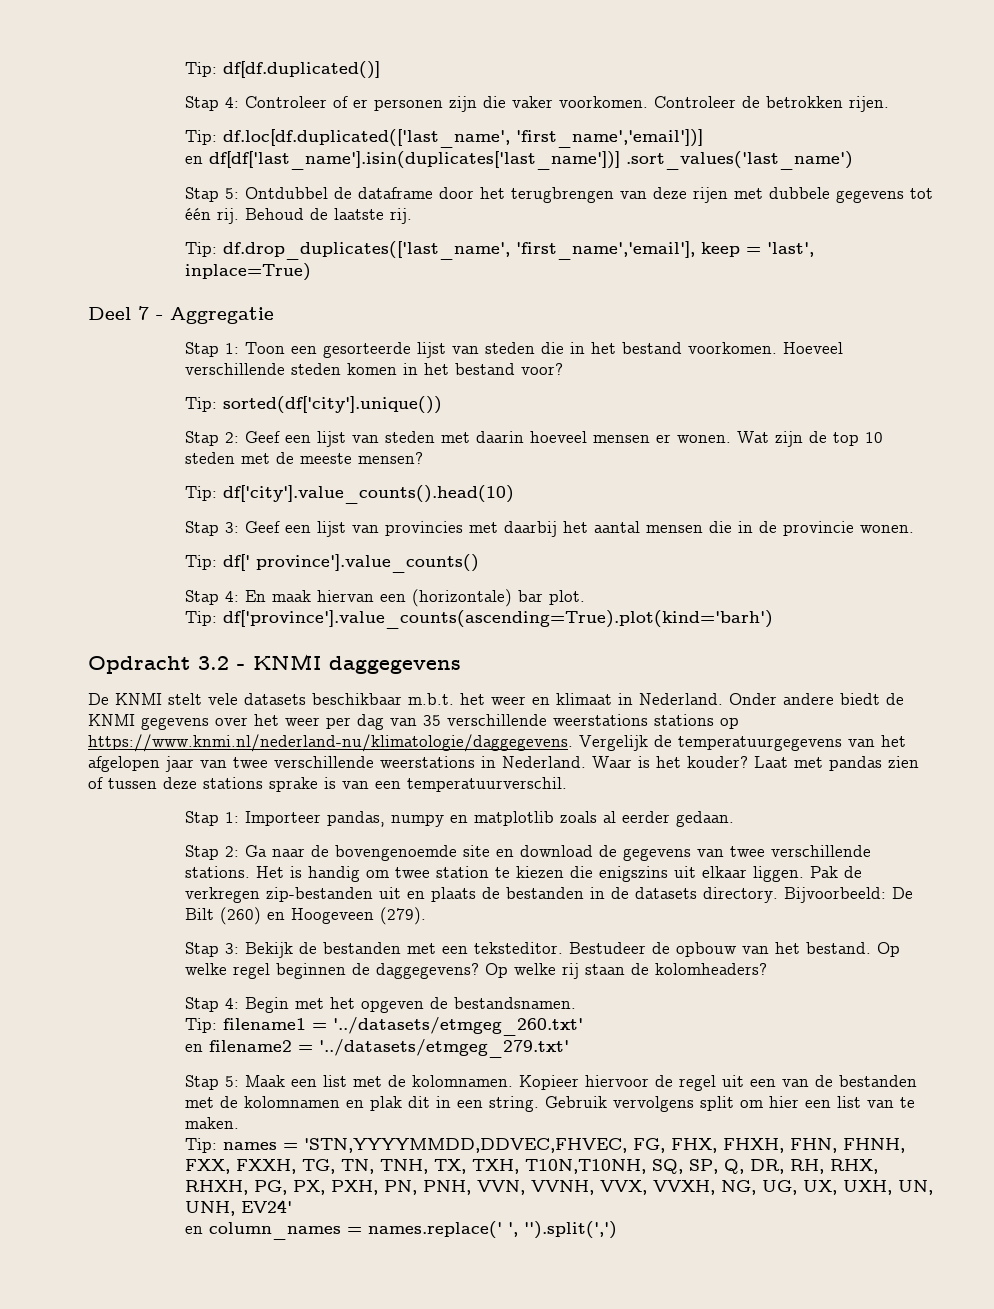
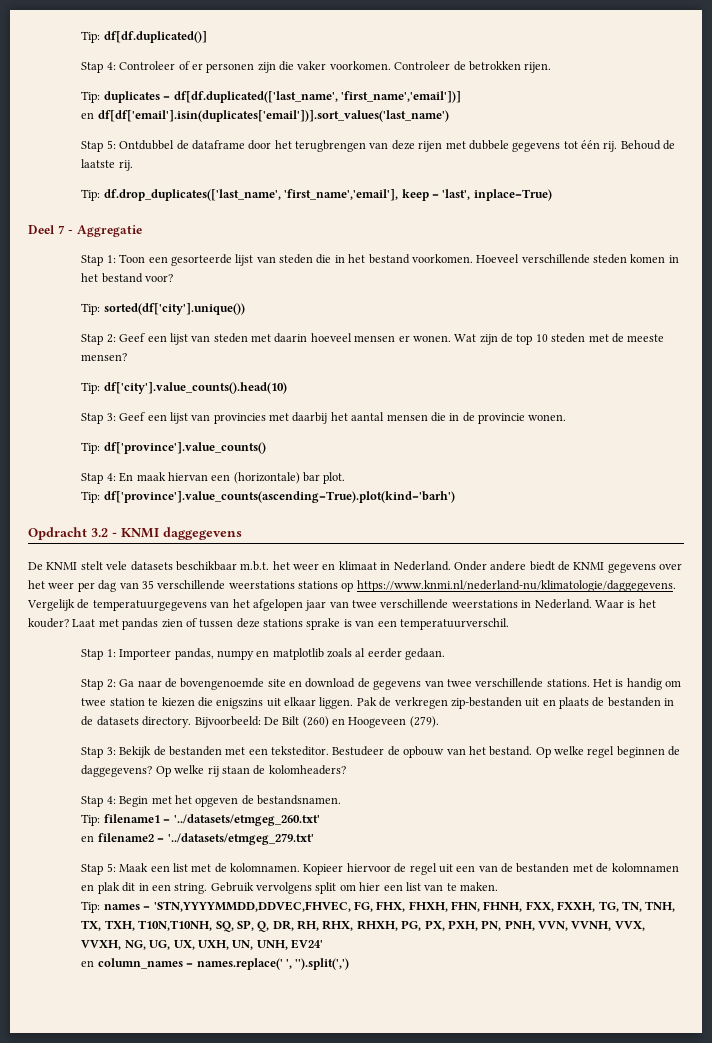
- Tip: df.loc[df.duplicated(['last_name', 'first_name','email'])]
+ Tip: duplicates = df[df.duplicated(['last_name', 'first_name','email'])]
- en df[df['last_name'].isin(duplicates['last_name'])] .sort_values('last_name')
+ en df[df['email'].isin(duplicates['email'])].sort_values('last_name')
- Tip: df[' province'].value_counts()
+ Tip: df['province'].value_counts()

